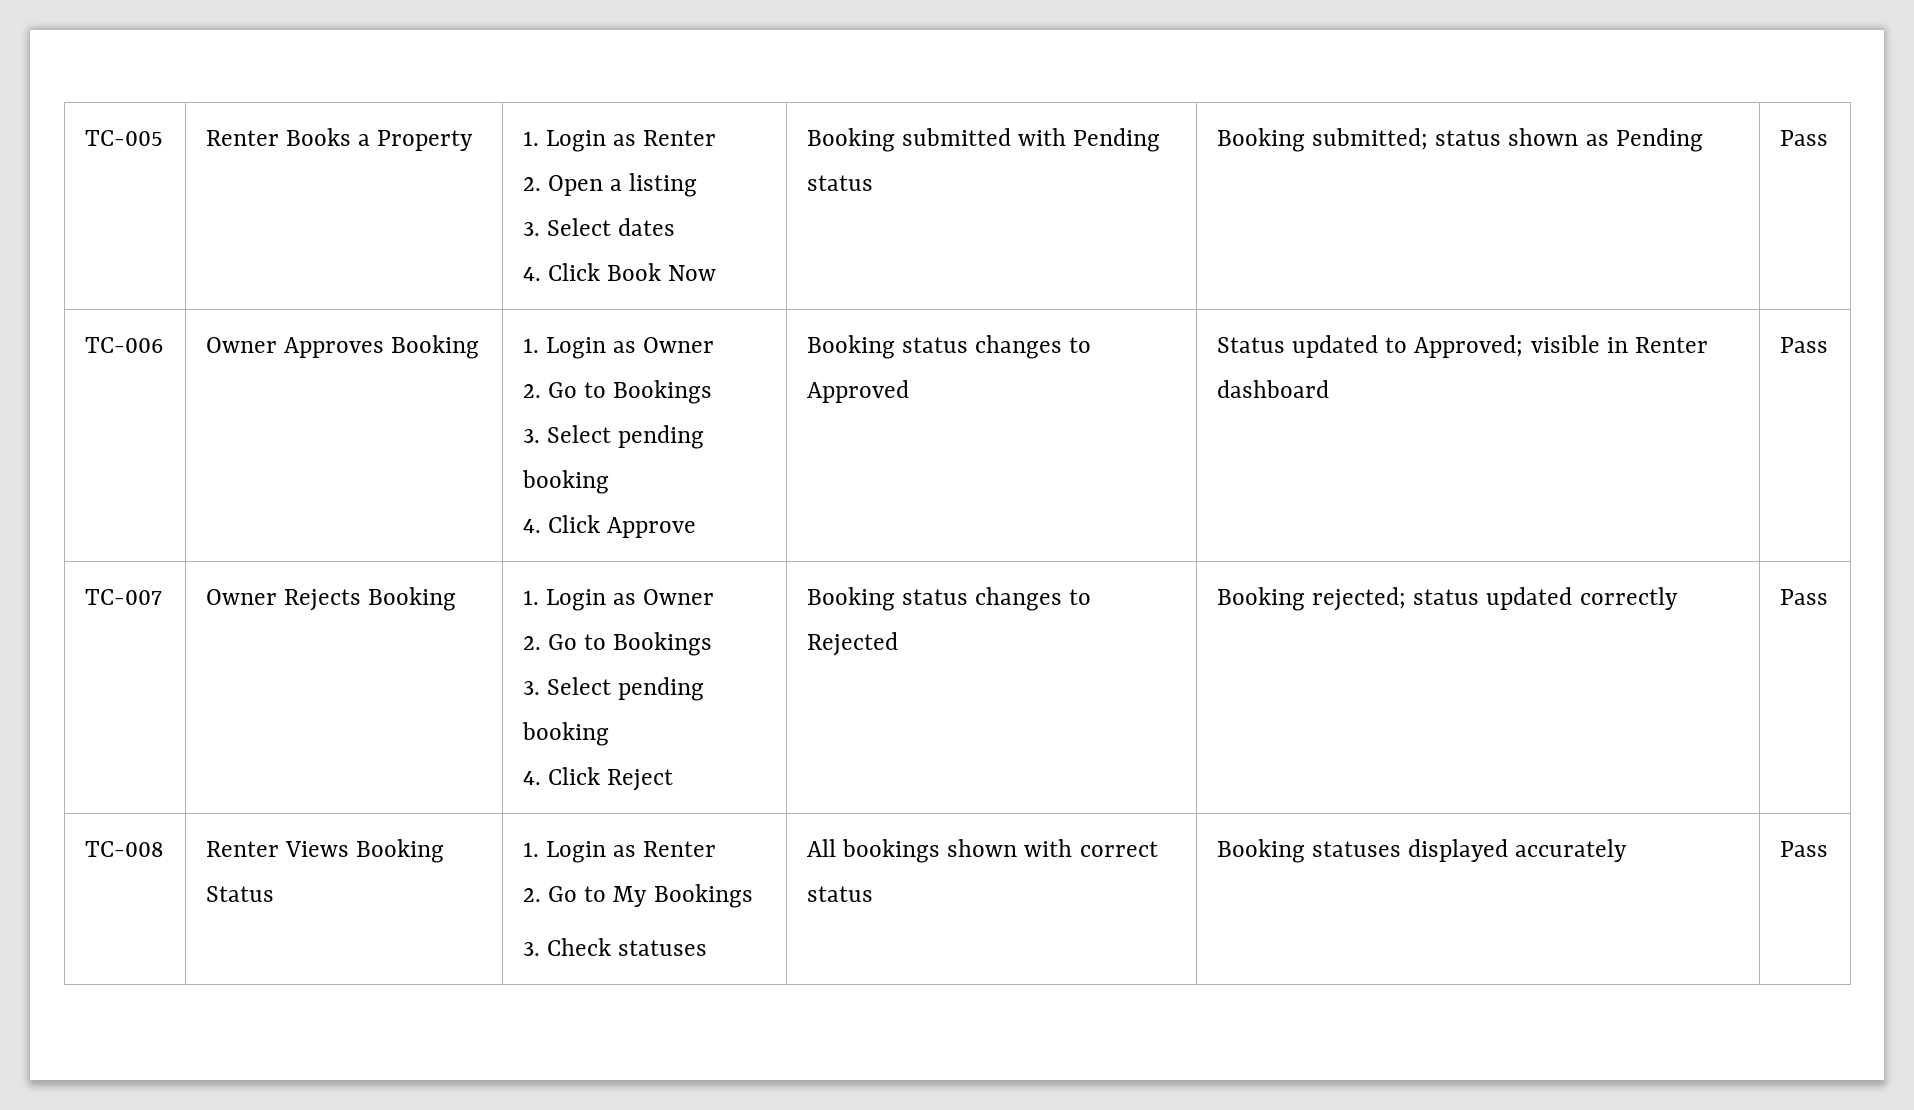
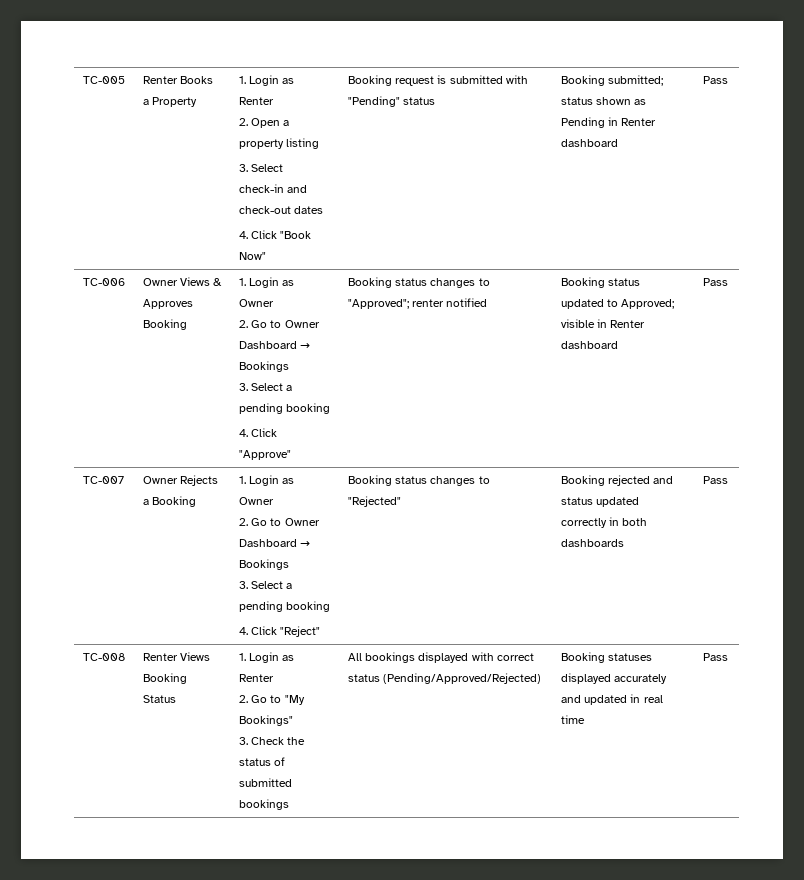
- 2. Open a listing
+ 2. Open a property listing
- 3. Select dates
+ 3. Select check-in and check-out dates
- 4. Click Book Now | Booking submitted with Pending status
+ 4. Click "Book Now" | Booking request is submitted with "Pending" status
- Booking submitted; status shown as Pending
+ Booking submitted; status shown as Pending in Renter dashboard
- Owner Approves Booking | 1. Login as Owner
- 2. Go to Bookings
- 3. Select pending booking
- 4. Click Approve | Booking status changes to Approved | Status updated to Approved; visible in Renter dashboard
+ Owner Views & Approves Booking | 1. Login as Owner
+ 2. Go to Owner Dashboard → Bookings
+ 3. Select a pending booking
+ 4. Click "Approve" | Booking status changes to "Approved"; renter notified | Booking status updated to Approved; visible in Renter dashboard
- TC-007 | Owner Rejects Booking | 1. Login as Owner
- 2. Go to Bookings
- 3. Select pending booking
- 4. Click Reject | Booking status changes to Rejected | Booking rejected; status updated correctly | Pass
+ TC-007 | Owner Rejects a Booking | 1. Login as Owner
+ 2. Go to Owner Dashboard → Bookings
+ 3. Select a pending booking
+ 4. Click "Reject" | Booking status changes to "Rejected" | Booking rejected and status updated correctly in both dashboards | Pass
  TC-008 | Renter Views Booking Status | 1. Login as Renter
- 2. Go to My Bookings
- 3. Check statuses | All bookings shown with correct status | Booking statuses displayed accurately | Pass
+ 2. Go to "My Bookings"
+ 3. Check the status of submitted bookings | All bookings displayed with correct status (Pending/Approved/Rejected) | Booking statuses displayed accurately and updated in real time | Pass

